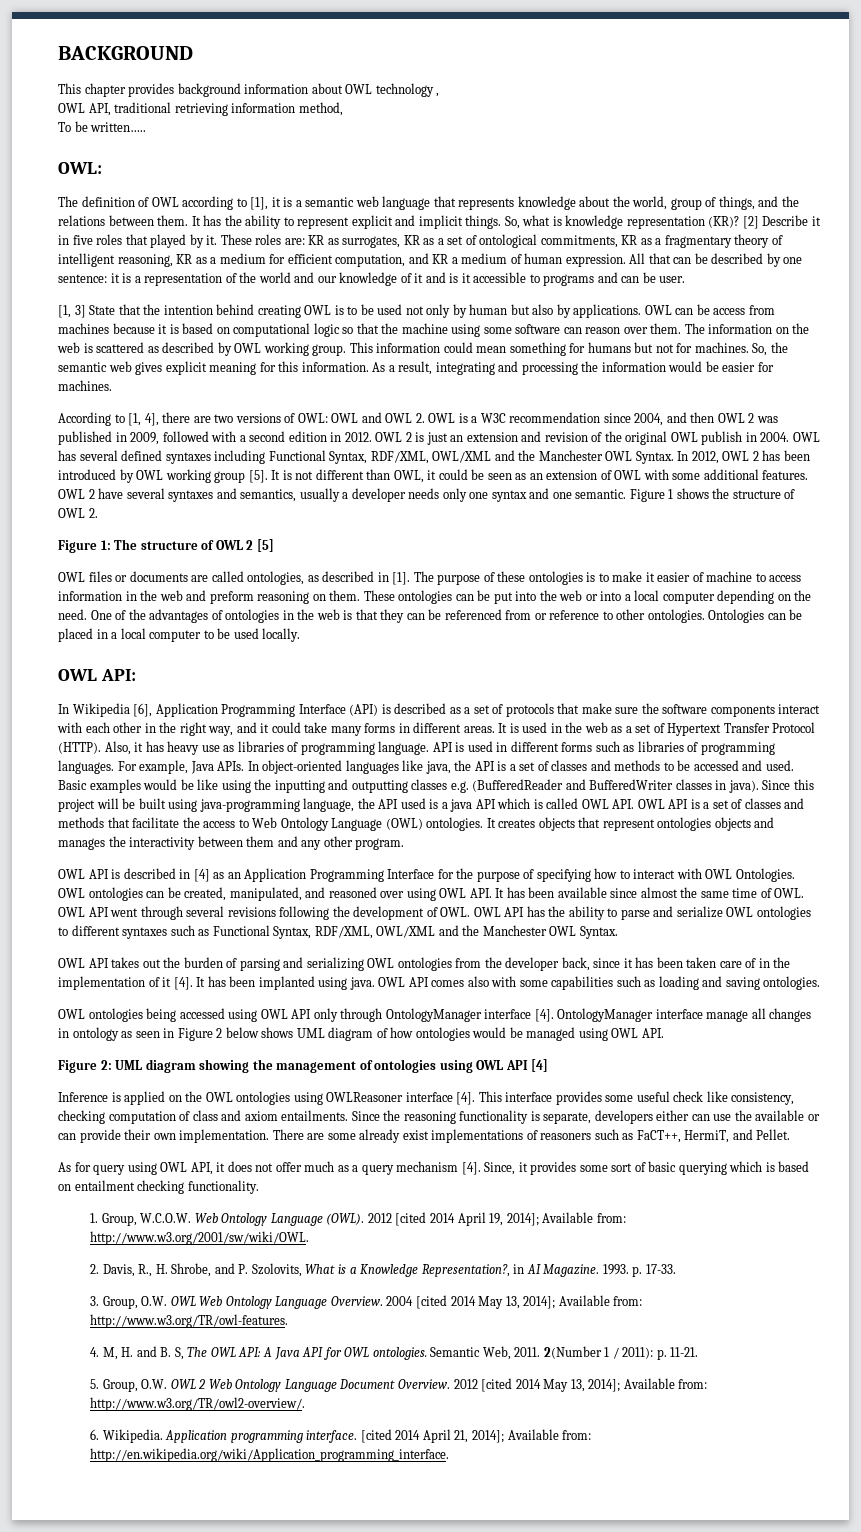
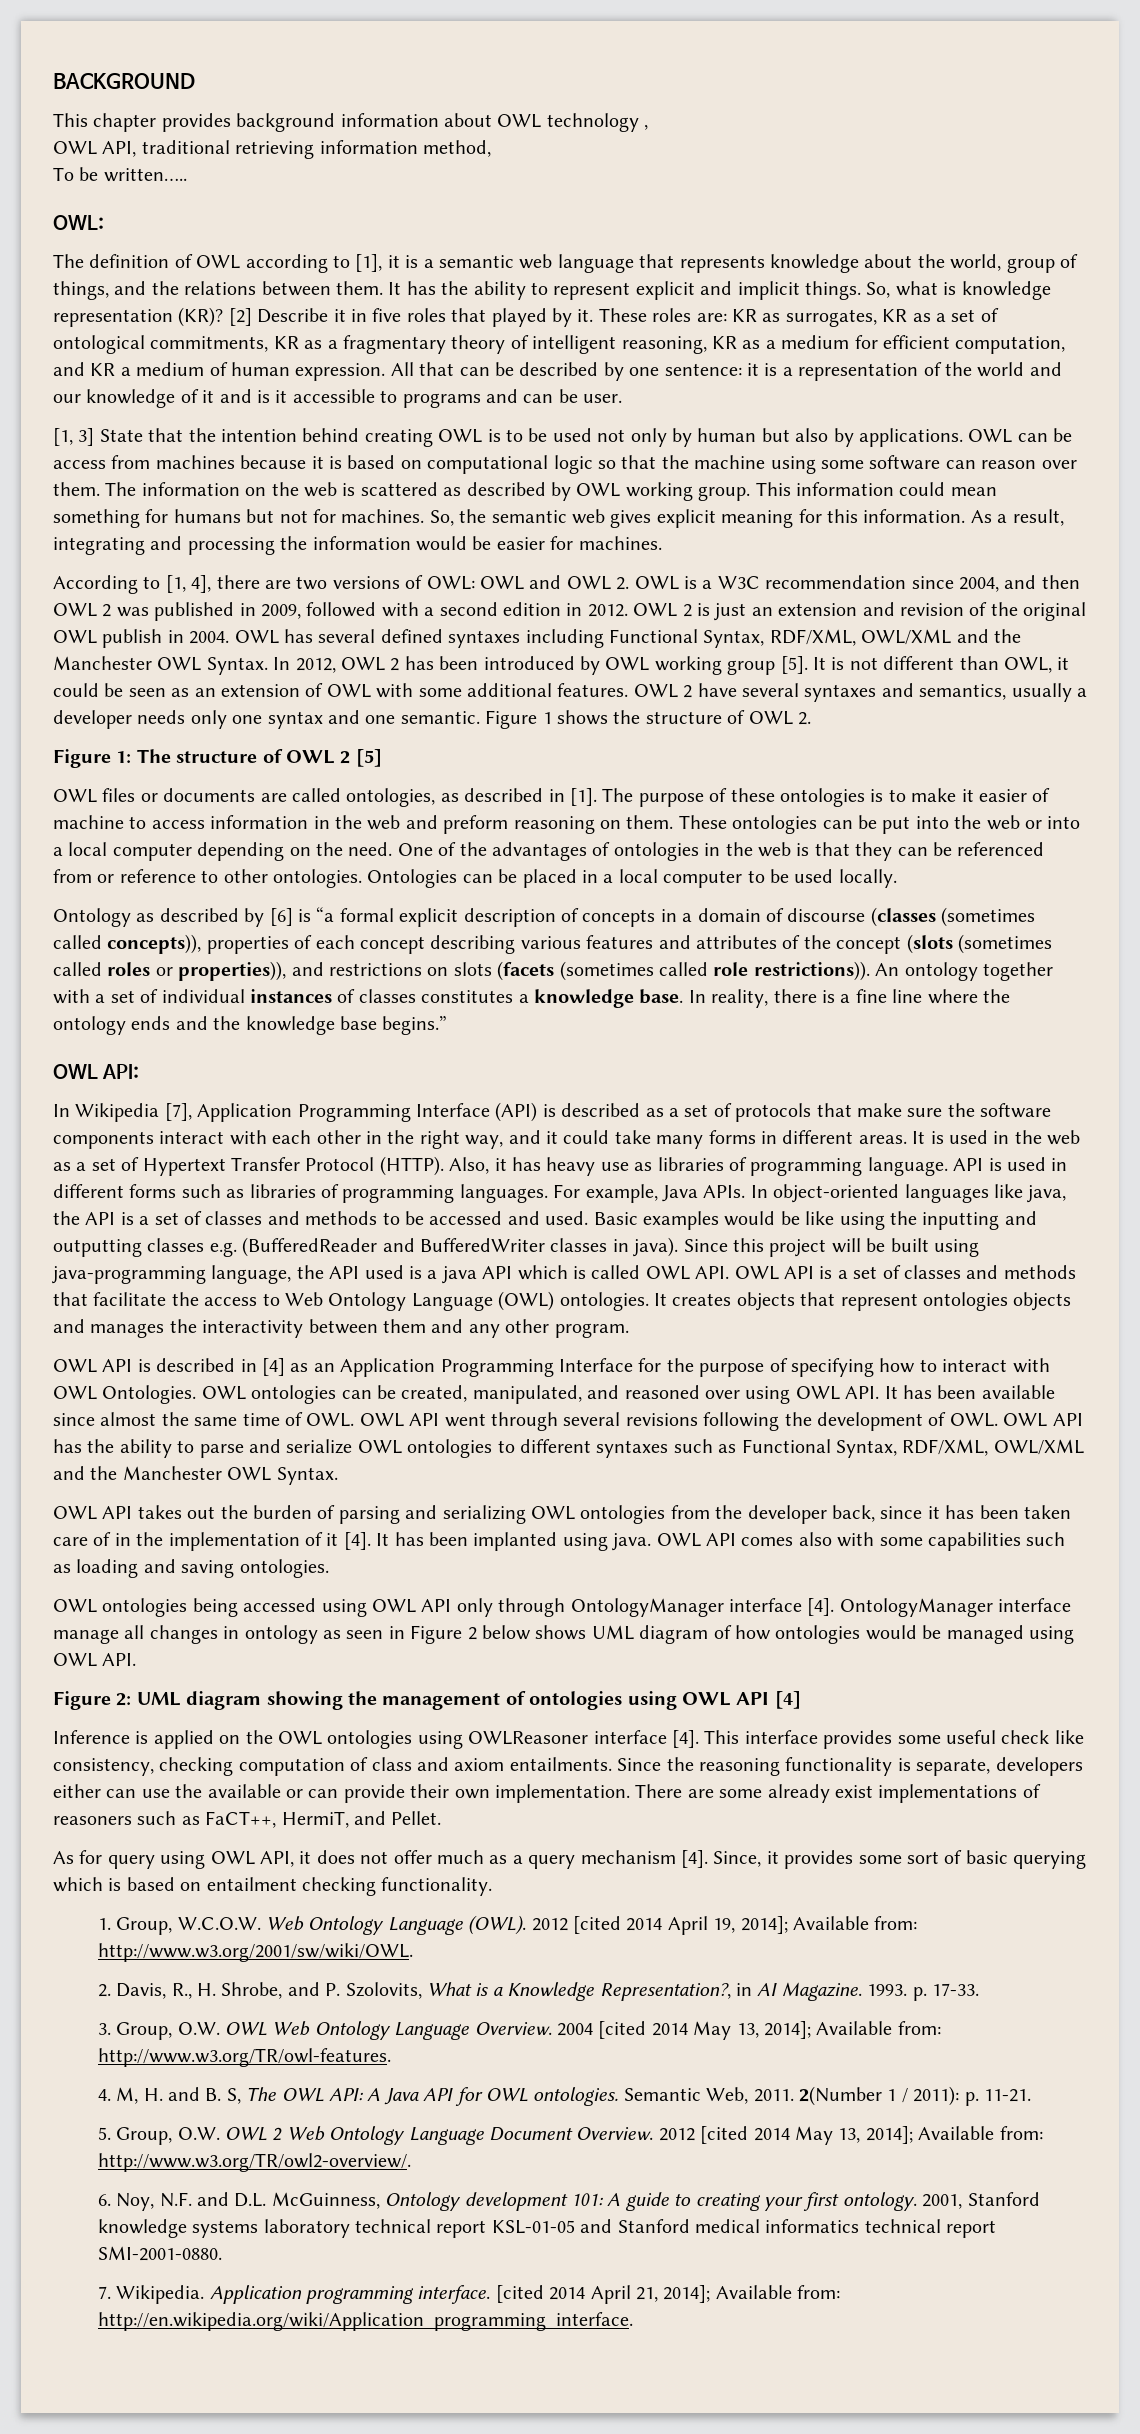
+ Ontology as described by [6] is “a formal explicit description of concepts in a domain of discourse (classes (sometimes called concepts)), properties of each concept describing various features and attributes of the concept (slots (sometimes called roles or properties)), and restrictions on slots (facets (sometimes called role restrictions)). An ontology together with a set of individual instances of classes constitutes a knowledge base. In reality, there is a fine line where the ontology ends and the knowledge base begins.”
- In Wikipedia [6], Application Programming Interface (API) is described as a set of protocols that make sure the software components interact with each other in the right way, and it could take many forms in different areas.
+ In Wikipedia [7], Application Programming Interface (API) is described as a set of protocols that make sure the software components interact with each other in the right way, and it could take many forms in different areas.
- 6. Wikipedia.
+ 6. Noy, N.F. and D.L. McGuinness, Ontology development 101: A guide to creating your first ontology. 2001, Stanford knowledge systems laboratory technical report KSL-01-05 and Stanford medical informatics technical report SMI-2001-0880.
+ 7. Wikipedia.

